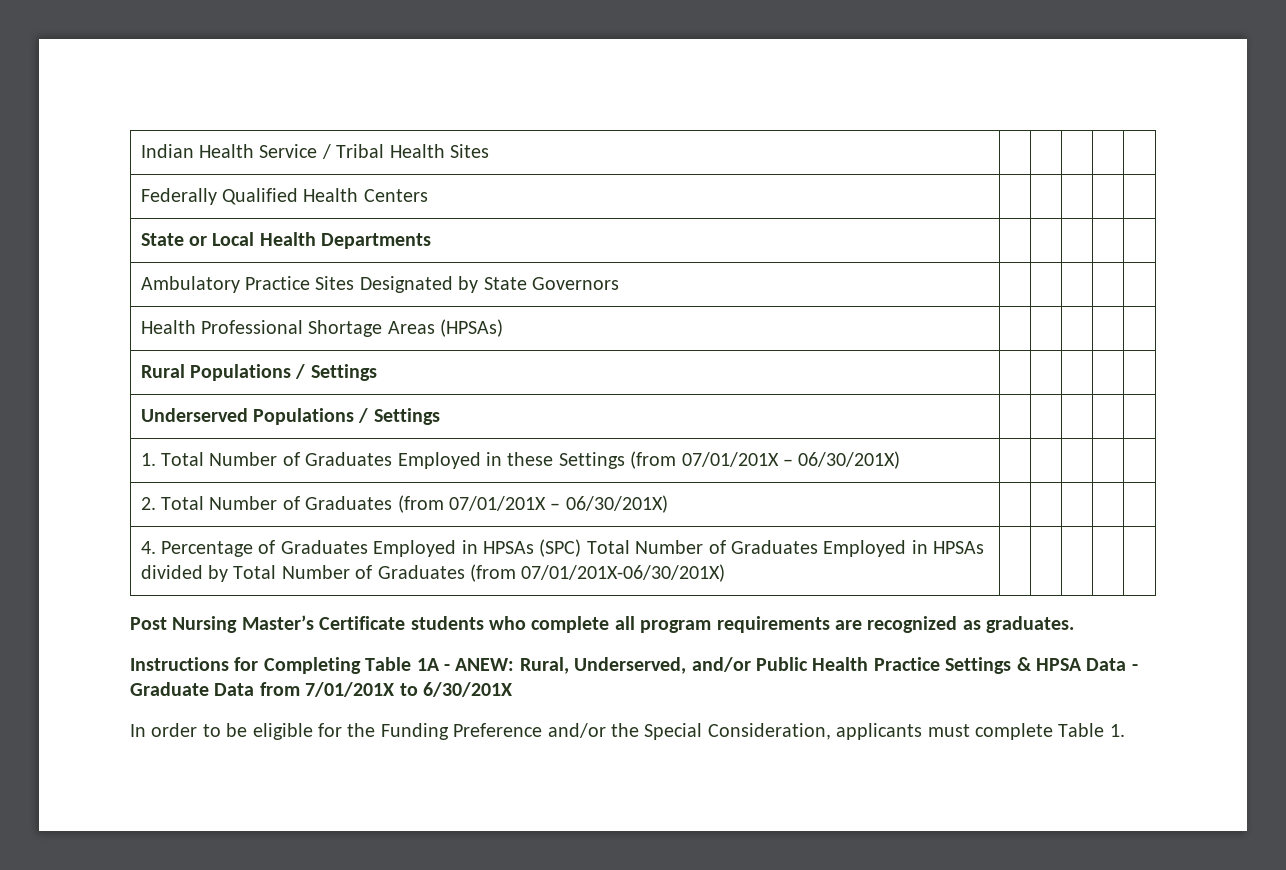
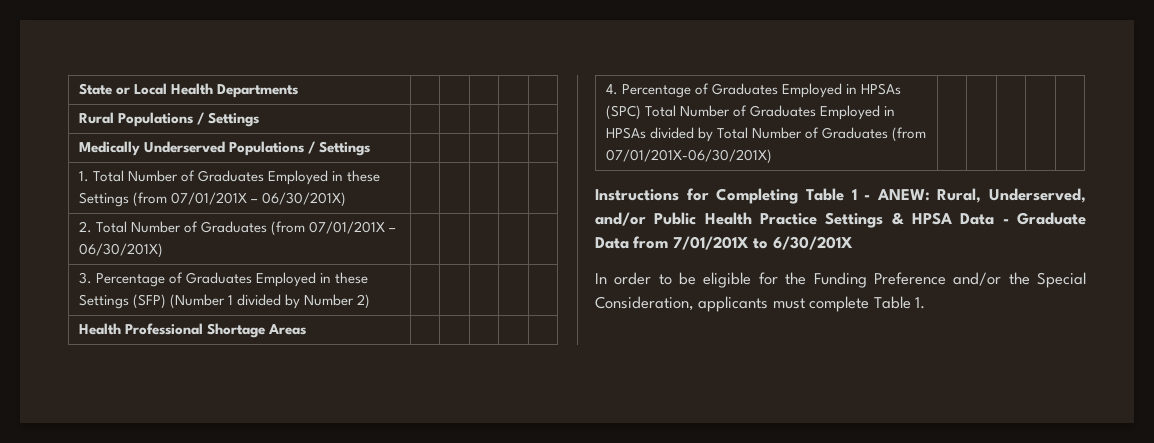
- Indian Health Service / Tribal Health Sites | | | | |
- Federally Qualified Health Centers | | | | |
- Ambulatory Practice Sites Designated by State Governors | | | | |
- Health Professional Shortage Areas (HPSAs) | | | | |
- Underserved Populations / Settings | | | | |
+ Medically Underserved Populations / Settings | | | | |
+ 3. Percentage of Graduates Employed in these Settings (SFP) (Number 1 divided by Number 2) | | | | |
+ Health Professional Shortage Areas | | | | |
- Post Nursing Master’s Certificate students who complete all program requirements are recognized as graduates.
- Instructions for Completing Table 1A - ANEW: Rural, Underserved, and/or Public Health Practice Settings & HPSA Data - Graduate Data from 7/01/201X to 6/30/201X
+ Instructions for Completing Table 1 - ANEW: Rural, Underserved, and/or Public Health Practice Settings & HPSA Data - Graduate Data from 7/01/201X to 6/30/201X

